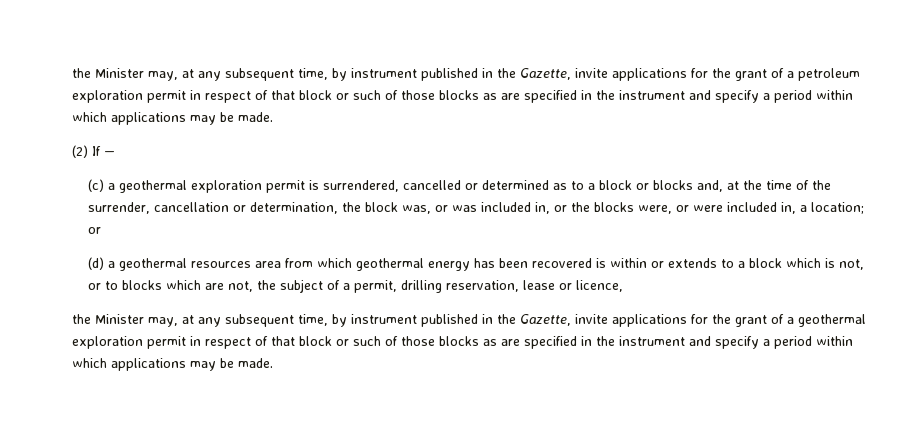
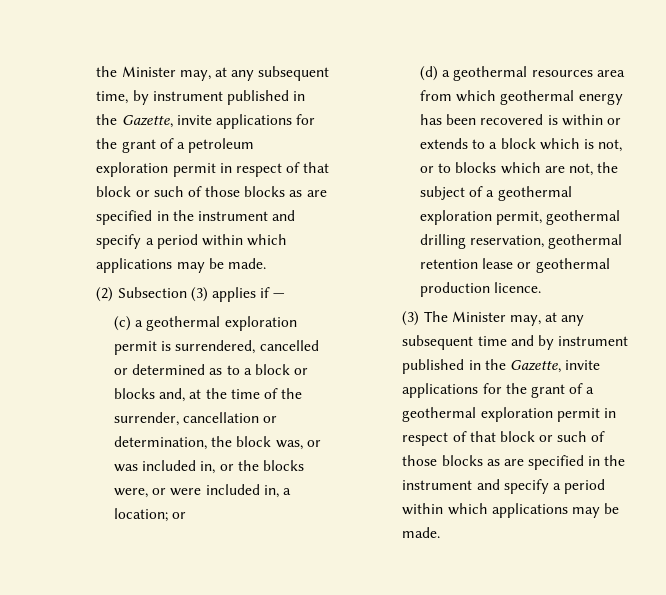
- (2) If —
+ (2) Subsection (3) applies if —
- (d) a geothermal resources area from which geothermal energy has been recovered is within or extends to a block which is not, or to blocks which are not, the subject of a permit, drilling reservation, lease or licence,
- the Minister may, at any subsequent time, by instrument published in the Gazette, invite applications for the grant of a geothermal exploration permit in respect of that block or such of those blocks as are specified in the instrument and specify a period within which applications may be made.
+ (d) a geothermal resources area from which geothermal energy has been recovered is within or extends to a block which is not, or to blocks which are not, the subject of a geothermal exploration permit, geothermal drilling reservation, geothermal retention lease or geothermal production licence.
+ (3) The Minister may, at any subsequent time and by instrument published in the Gazette, invite applications for the grant of a geothermal exploration permit in respect of that block or such of those blocks as are specified in the instrument and specify a period within which applications may be made.

